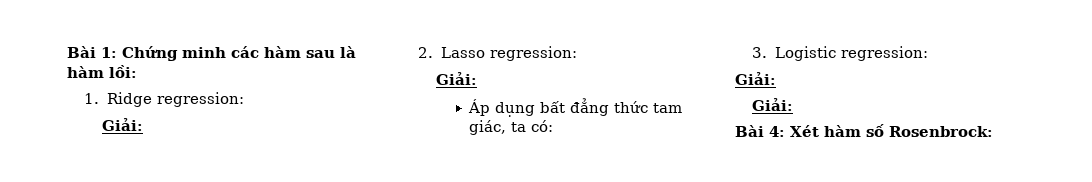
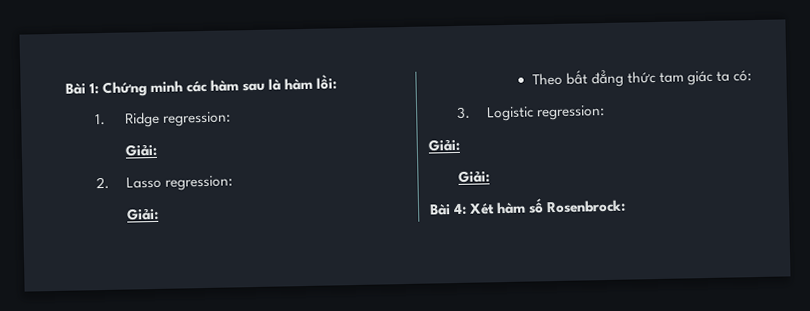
- Áp dụng bất đẳng thức tam giác, ta có:
+ Theo bất đẳng thức tam giác ta có:

